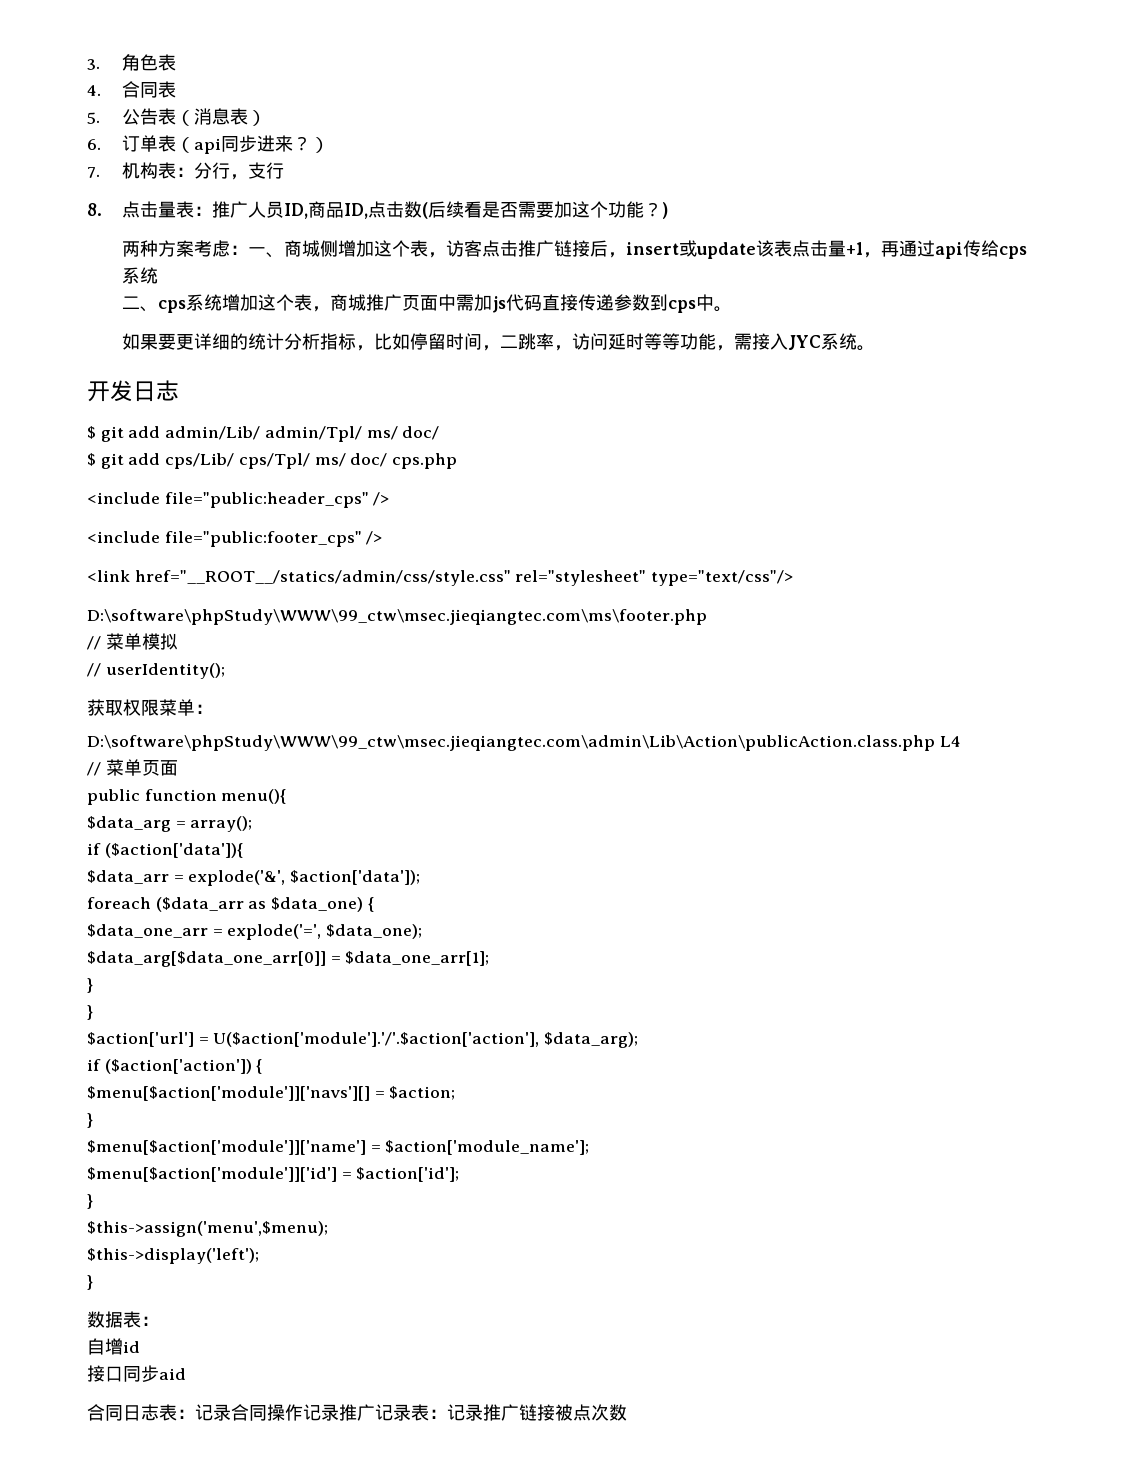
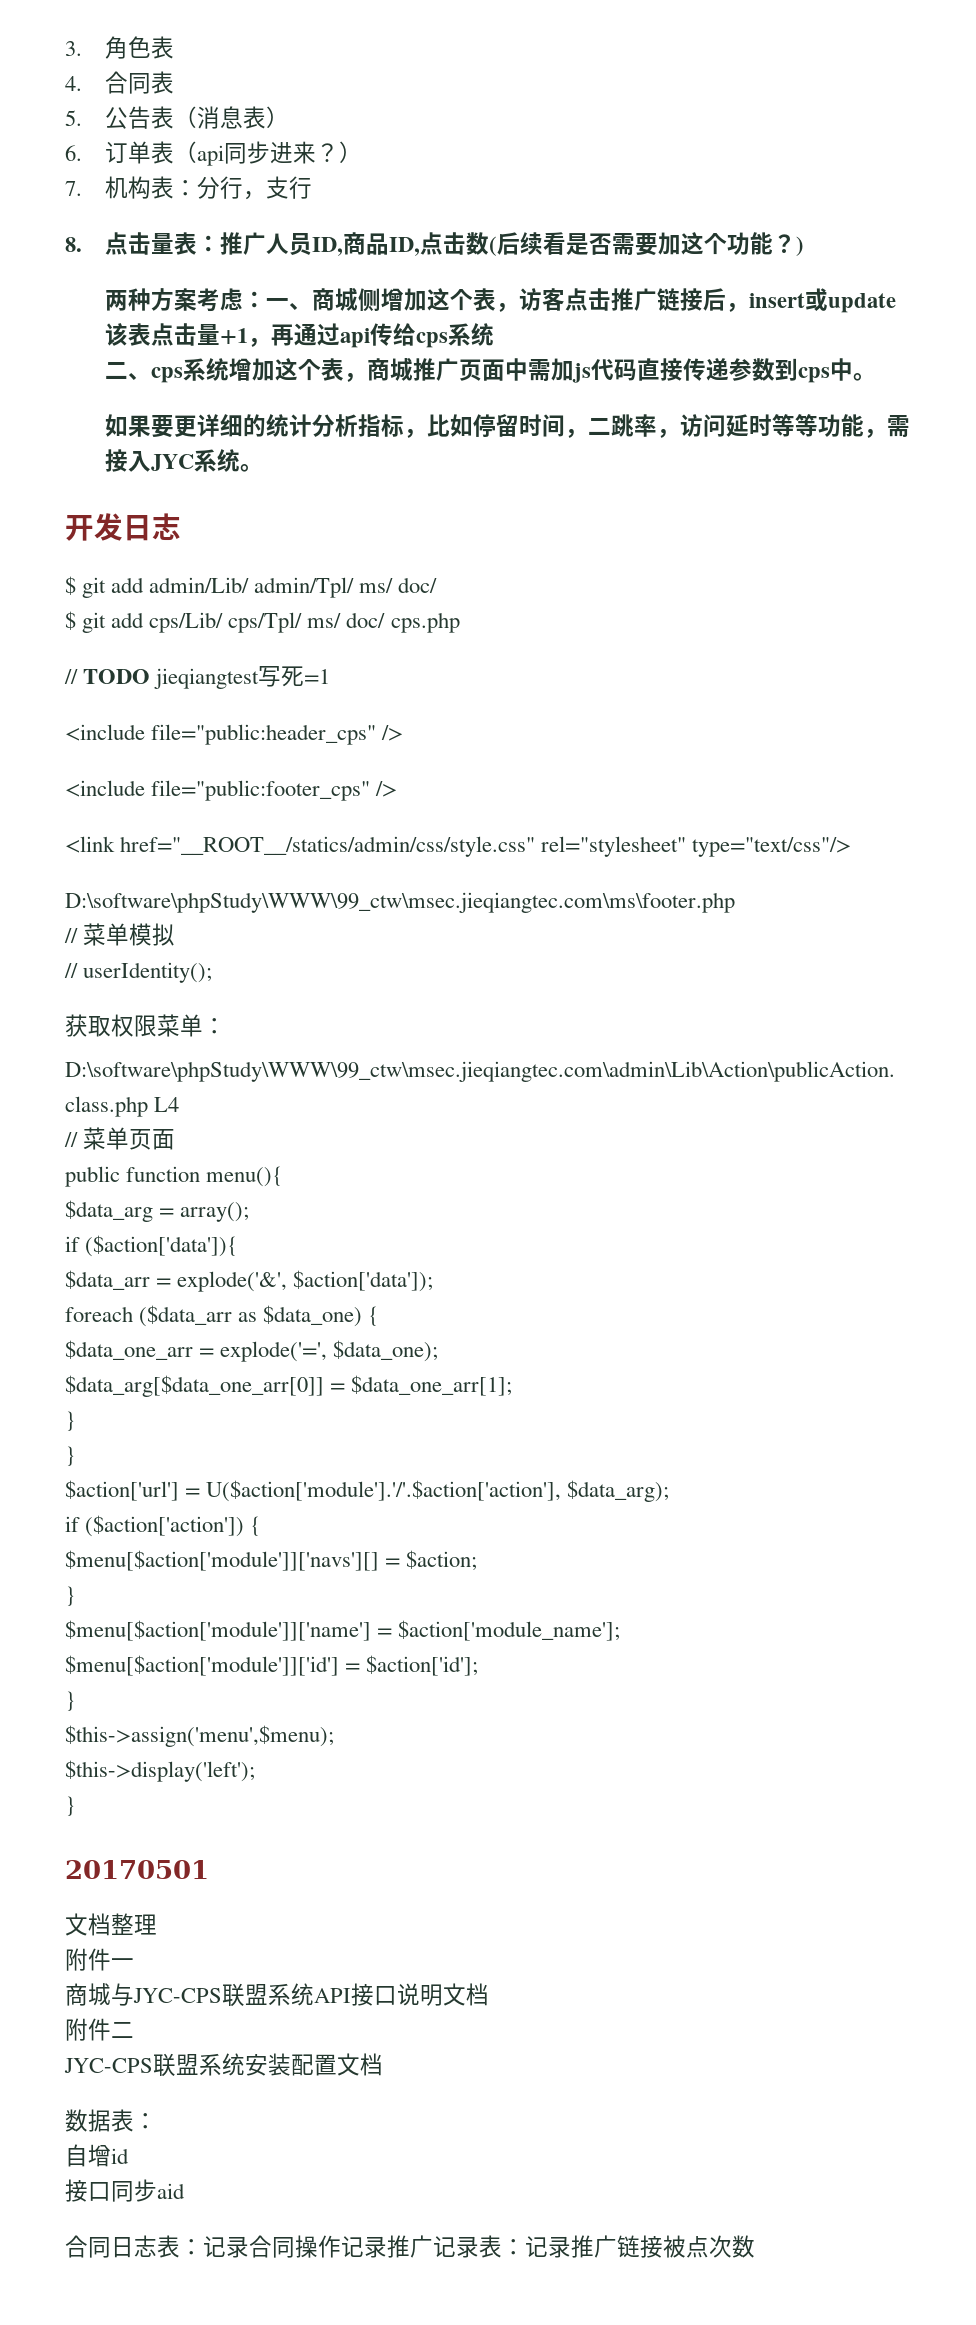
+ // TODO jieqiangtest写死=1
+ 20170501
+ 文档整理
+ 附件一
+ 商城与JYC-CPS联盟系统API接口说明文档
+ 附件二
+ JYC-CPS联盟系统安装配置文档

